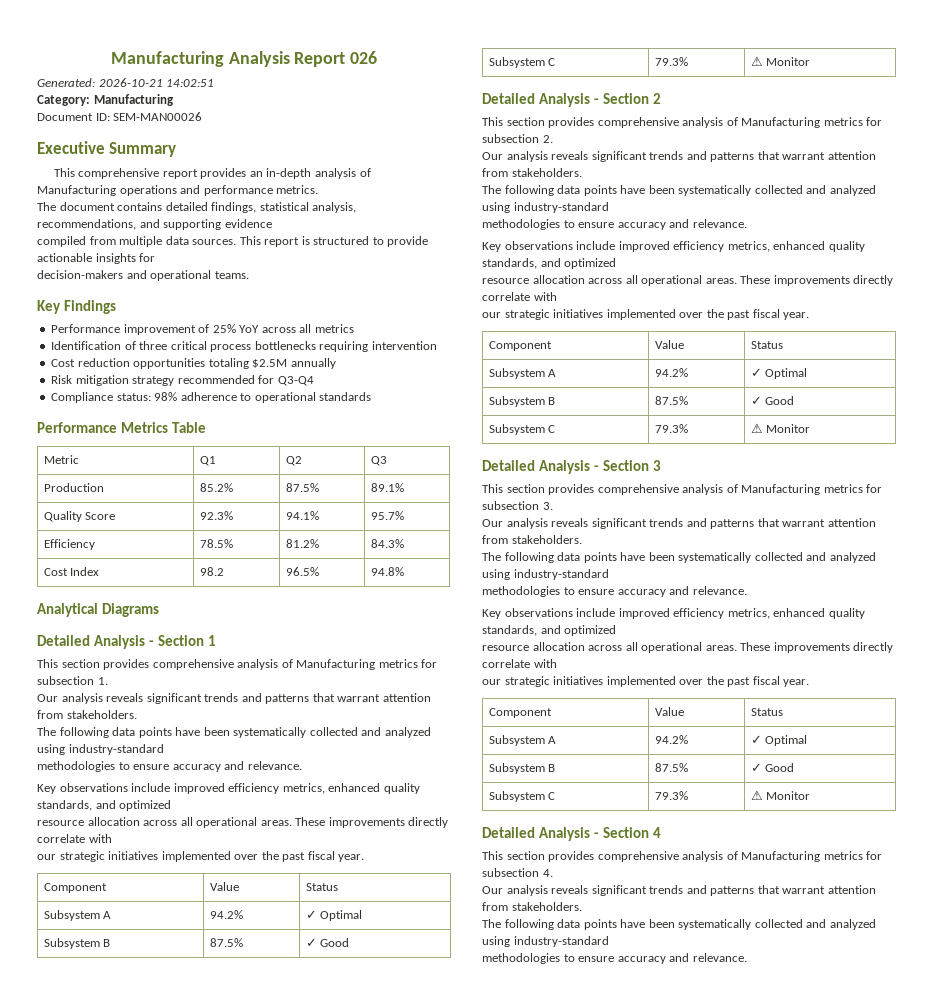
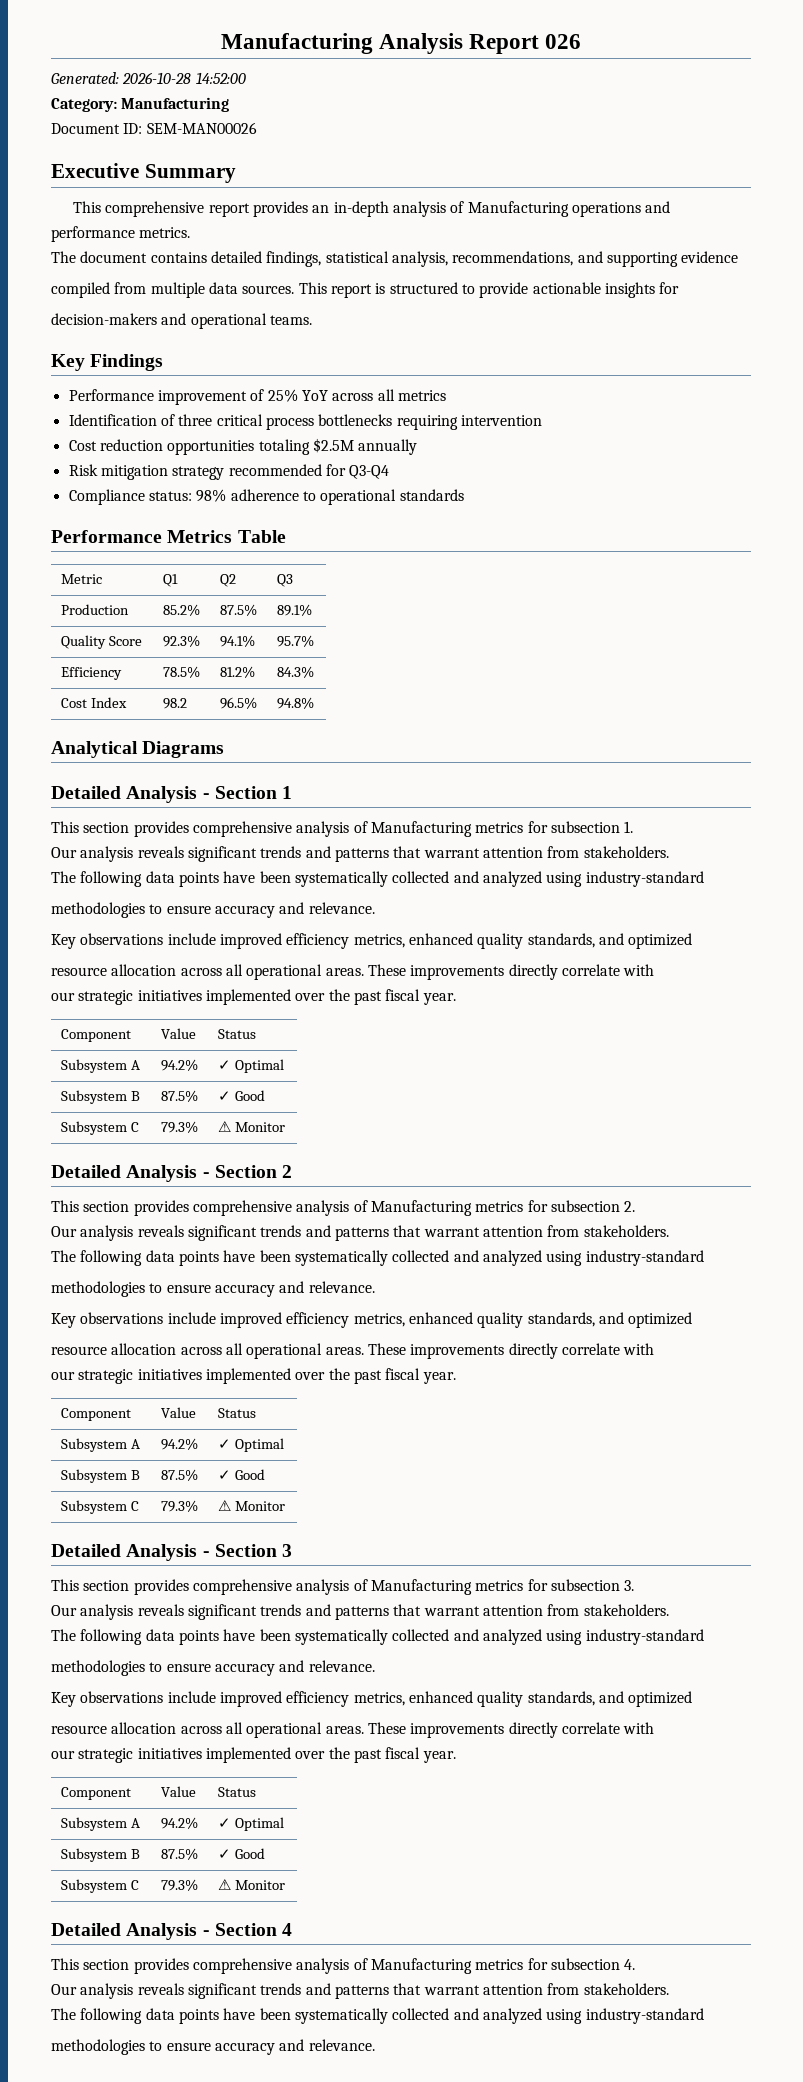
- Generated: 2026-10-21 14:02:51
+ Generated: 2026-10-28 14:52:00

